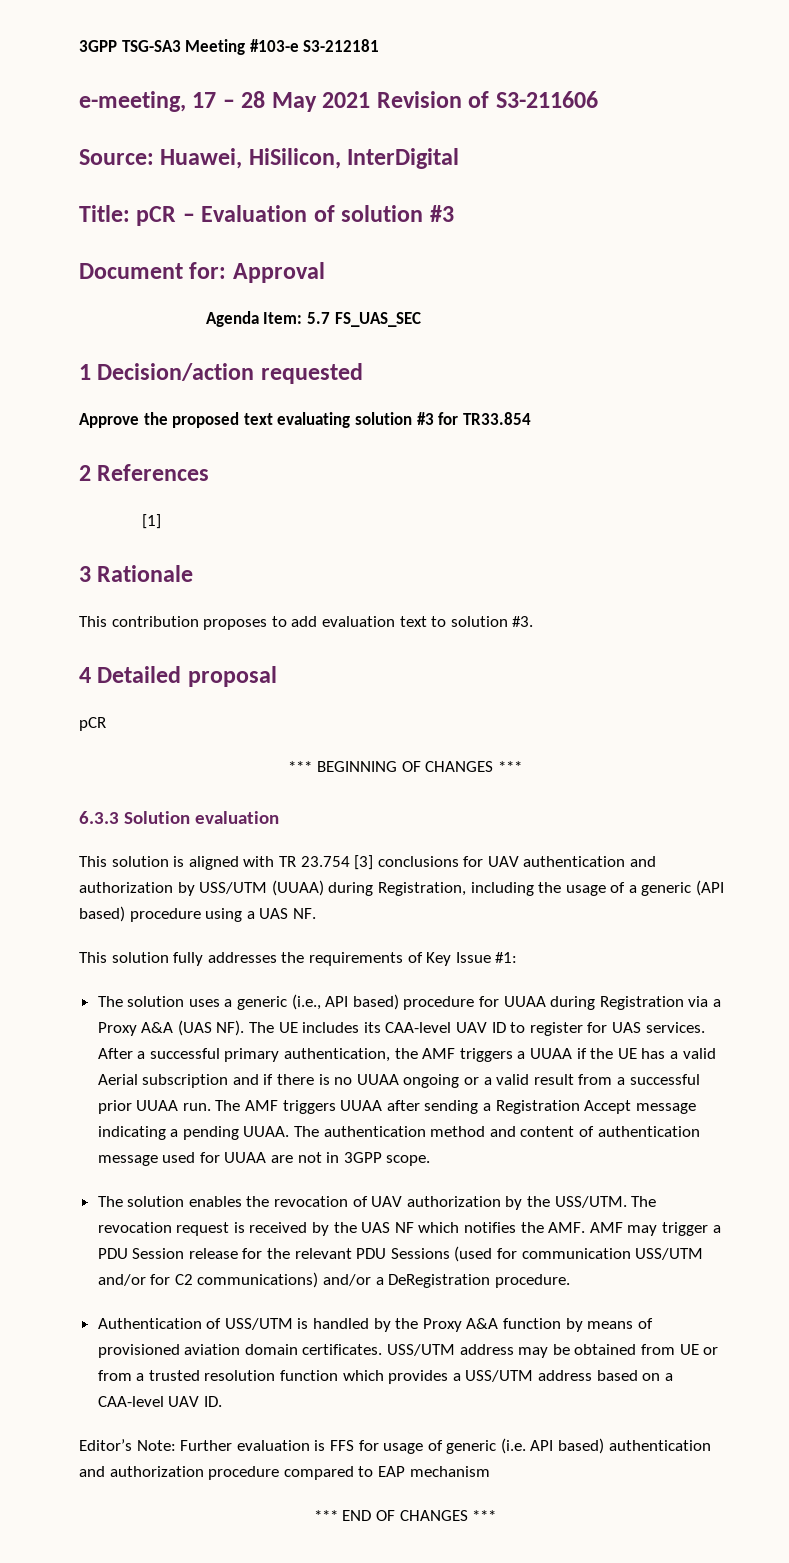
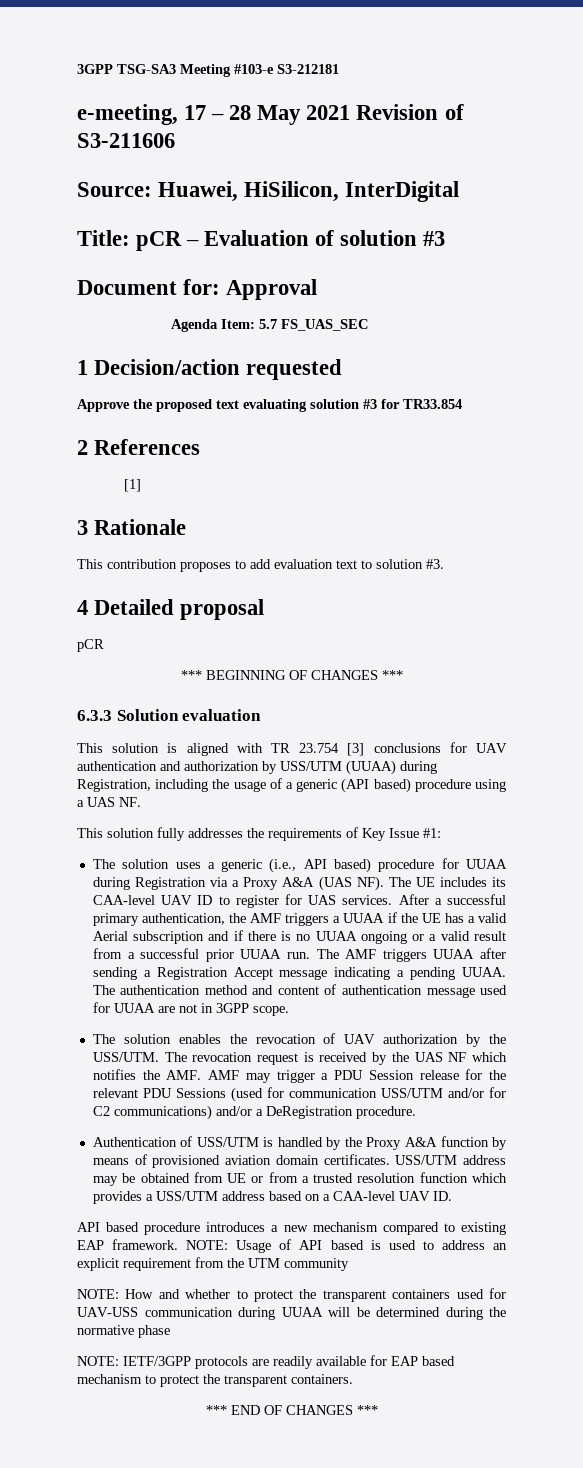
- Editor’s Note: Further evaluation is FFS for usage of generic (i.e. API based) authentication and authorization procedure compared to EAP mechanism
+ API based procedure introduces a new mechanism compared to existing EAP framework. NOTE: Usage of API based is used to address an explicit requirement from the UTM community
+ NOTE: How and whether to protect the transparent containers used for UAV-USS communication during UUAA will be determined during the normative phase
+ NOTE: IETF/3GPP protocols are readily available for EAP based mechanism to protect the transparent containers.

